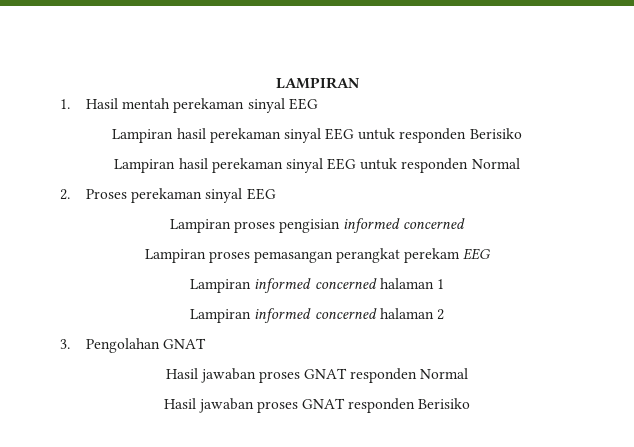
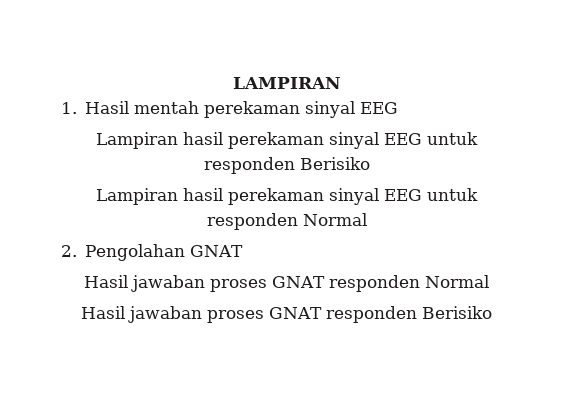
- 2. Proses perekaman sinyal EEG
- Lampiran proses pengisian informed concerned
- Lampiran proses pemasangan perangkat perekam EEG
- Lampiran informed concerned halaman 1
- Lampiran informed concerned halaman 2
- 3. Pengolahan GNAT
+ 2. Pengolahan GNAT

